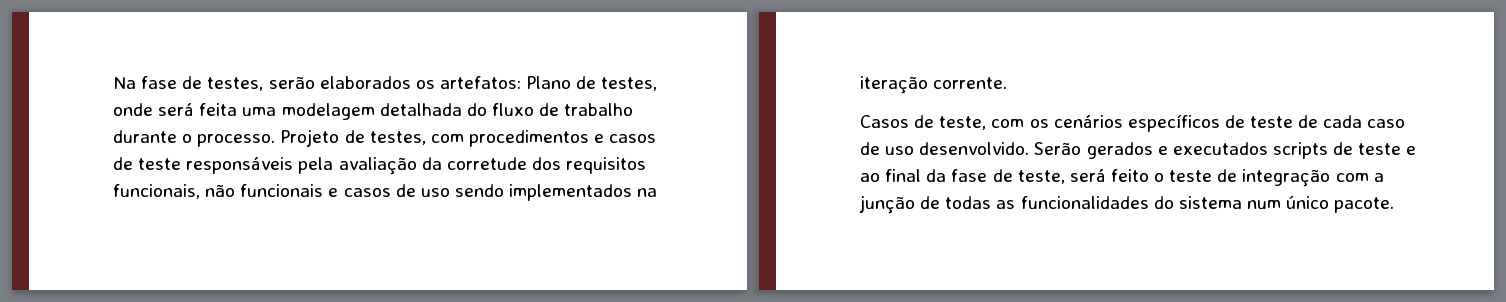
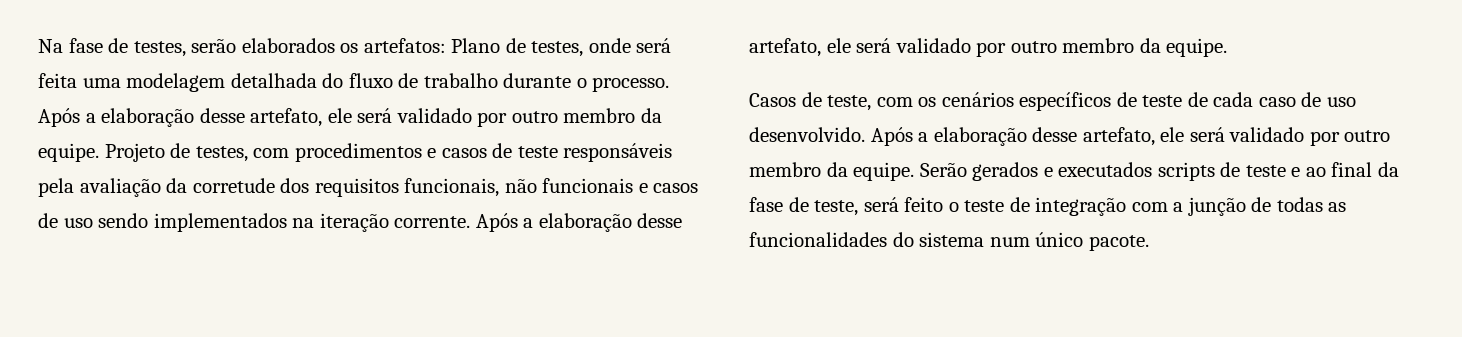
- Na fase de testes, serão elaborados os artefatos: Plano de testes, onde será feita uma modelagem detalhada do fluxo de trabalho durante o processo.
+ Na fase de testes, serão elaborados os artefatos: Plano de testes, onde será feita uma modelagem detalhada do fluxo de trabalho durante o processo. Após a elaboração desse artefato, ele será validado por outro membro da equipe.
- Projeto de testes, com procedimentos e casos de teste responsáveis pela avaliação da corretude dos requisitos funcionais, não funcionais e casos de uso sendo implementados na iteração corrente.
+ Projeto de testes, com procedimentos e casos de teste responsáveis pela avaliação da corretude dos requisitos funcionais, não funcionais e casos de uso sendo implementados na iteração corrente. Após a elaboração desse artefato, ele será validado por outro membro da equipe.
- Casos de teste, com os cenários específicos de teste de cada caso de uso desenvolvido.
+ Casos de teste, com os cenários específicos de teste de cada caso de uso desenvolvido. Após a elaboração desse artefato, ele será validado por outro membro da equipe.

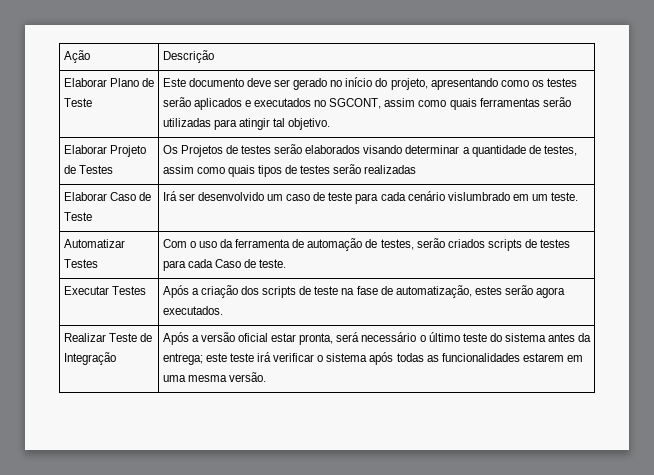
- Na fase de testes, serão elaborados os artefatos: Plano de testes, onde será feita uma modelagem detalhada do fluxo de trabalho durante o processo. Após a elaboração desse artefato, ele será validado por outro membro da equipe. Projeto de testes, com procedimentos e casos de teste responsáveis pela avaliação da corretude dos requisitos funcionais, não funcionais e casos de uso sendo implementados na iteração corrente. Após a elaboração desse artefato, ele será validado por outro membro da equipe.
- Casos de teste, com os cenários específicos de teste de cada caso de uso desenvolvido. Após a elaboração desse artefato, ele será validado por outro membro da equipe. Serão gerados e executados scripts de teste e ao final da fase de teste, será feito o teste de integração com a junção de todas as funcionalidades do sistema num único pacote.
+ Ação | Descrição
+ Elaborar Plano de Teste | Este documento deve ser gerado no início do projeto, apresentando como os testes serão aplicados e executados no SGCONT, assim como quais ferramentas serão utilizadas para atingir tal objetivo.
+ Elaborar Projeto de Testes | Os Projetos de testes serão elaborados visando determinar a quantidade de testes, assim como quais tipos de testes serão realizadas
+ Elaborar Caso de Teste | Irá ser desenvolvido um caso de teste para cada cenário vislumbrado em um teste.
+ Automatizar Testes | Com o uso da ferramenta de automação de testes, serão criados scripts de testes para cada Caso de teste.
+ Executar Testes | Após a criação dos scripts de teste na fase de automatização, estes serão agora executados.
+ Realizar Teste de Integração | Após a versão oficial estar pronta, será necessário o último teste do sistema antes da entrega; este teste irá verificar o sistema após todas as funcionalidades estarem em uma mesma versão.

